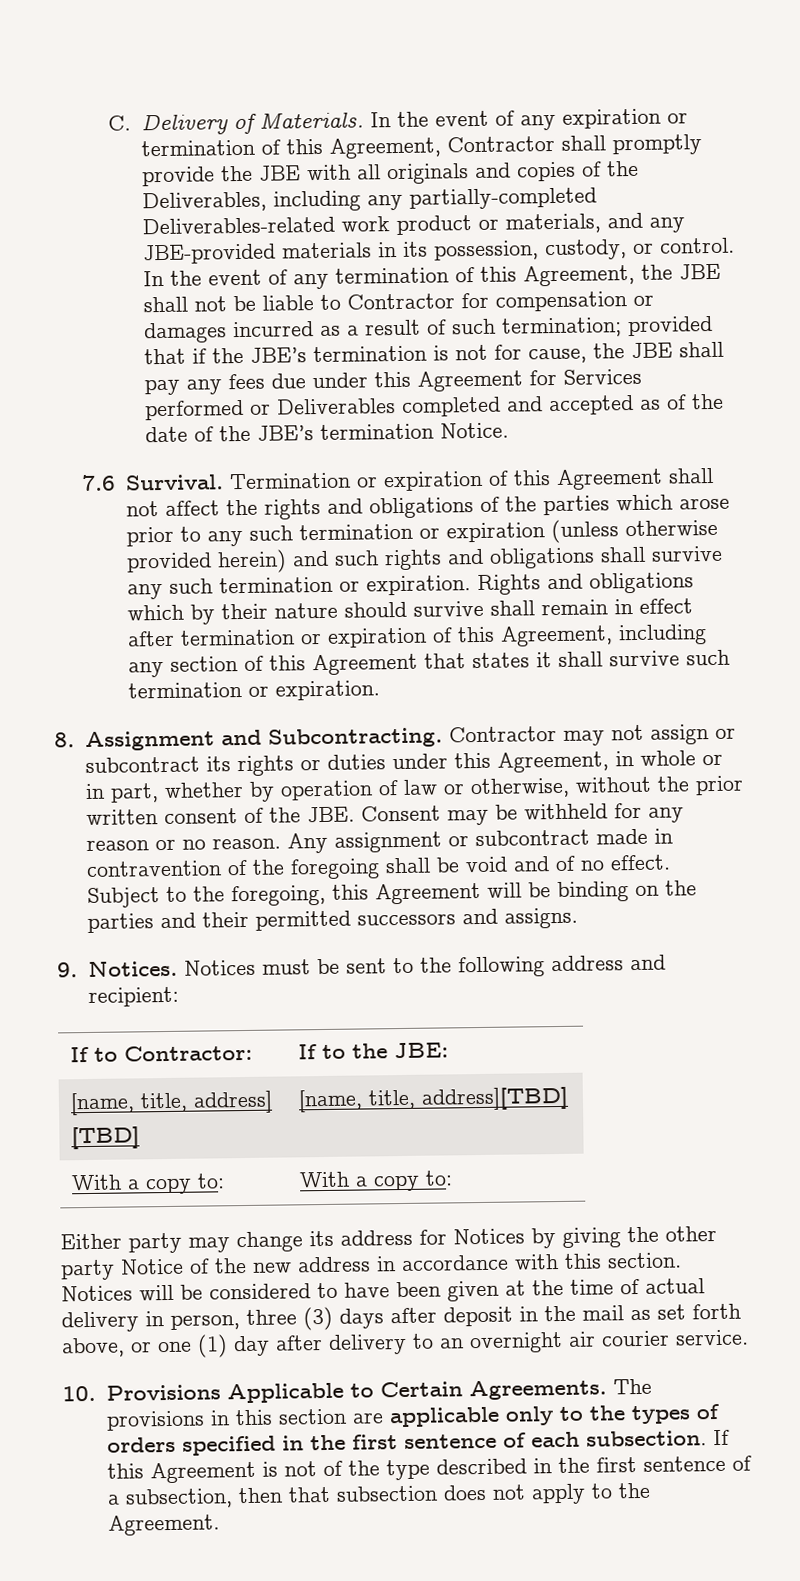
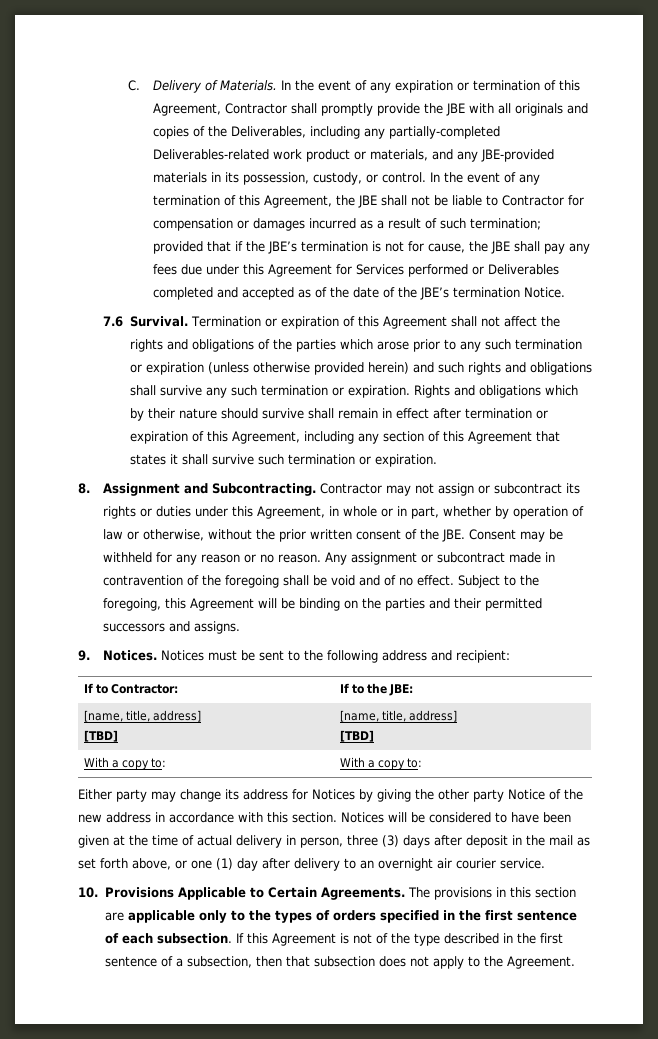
  If to Contractor: | If to the JBE:
  [name, title, address]
- [TBD] | [name, title, address][TBD]
+ [TBD] | [name, title, address]
+ [TBD]

